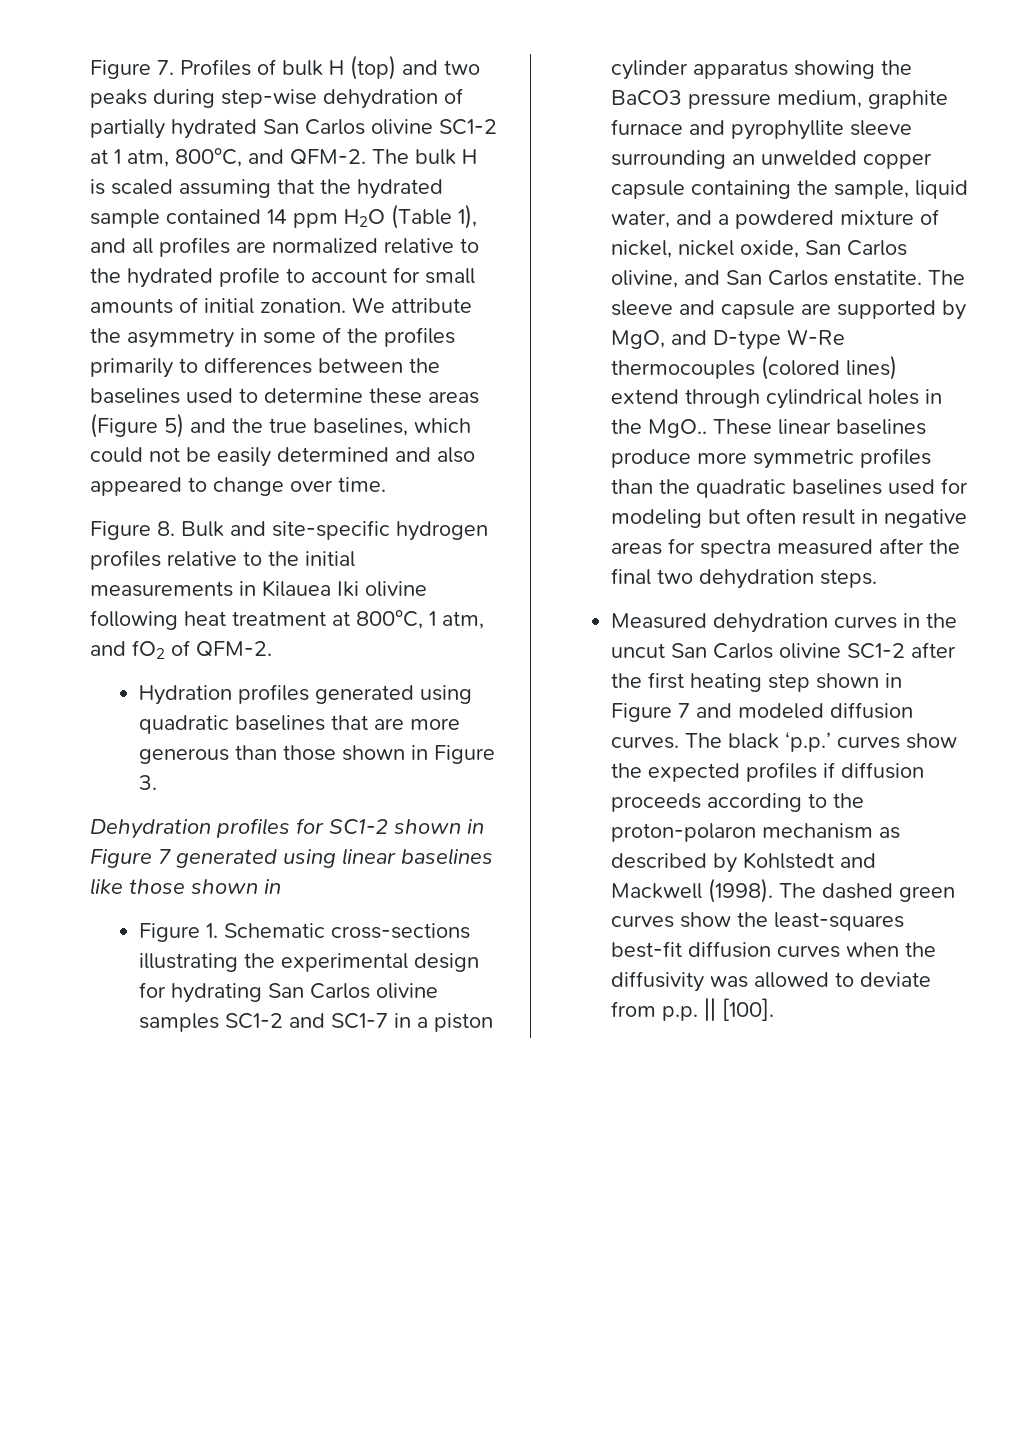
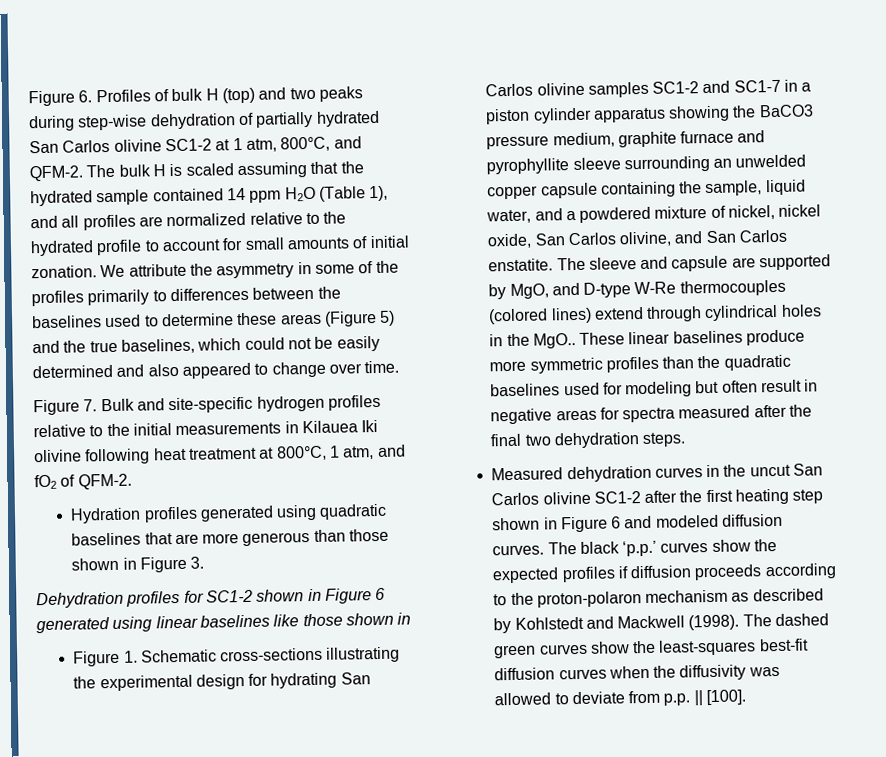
- Figure 7. Profiles of bulk H (top) and two peaks during step-wise dehydration of partially hydrated San Carlos olivine SC1-2 at 1 atm, 800°C, and QFM-2.
+ Figure 6. Profiles of bulk H (top) and two peaks during step-wise dehydration of partially hydrated San Carlos olivine SC1-2 at 1 atm, 800°C, and QFM-2.
- Figure 8. Bulk and site-specific hydrogen profiles relative to the initial measurements in Kilauea Iki olivine following heat treatment at 800°C, 1 atm, and fO2 of QFM-2.
+ Figure 7. Bulk and site-specific hydrogen profiles relative to the initial measurements in Kilauea Iki olivine following heat treatment at 800°C, 1 atm, and fO2 of QFM-2.
- Dehydration profiles for SC1-2 shown in Figure 7 generated using linear baselines like those shown in
+ Dehydration profiles for SC1-2 shown in Figure 6 generated using linear baselines like those shown in
- Measured dehydration curves in the uncut San Carlos olivine SC1-2 after the first heating step shown in Figure 7 and modeled diffusion curves.
+ Measured dehydration curves in the uncut San Carlos olivine SC1-2 after the first heating step shown in Figure 6 and modeled diffusion curves.

